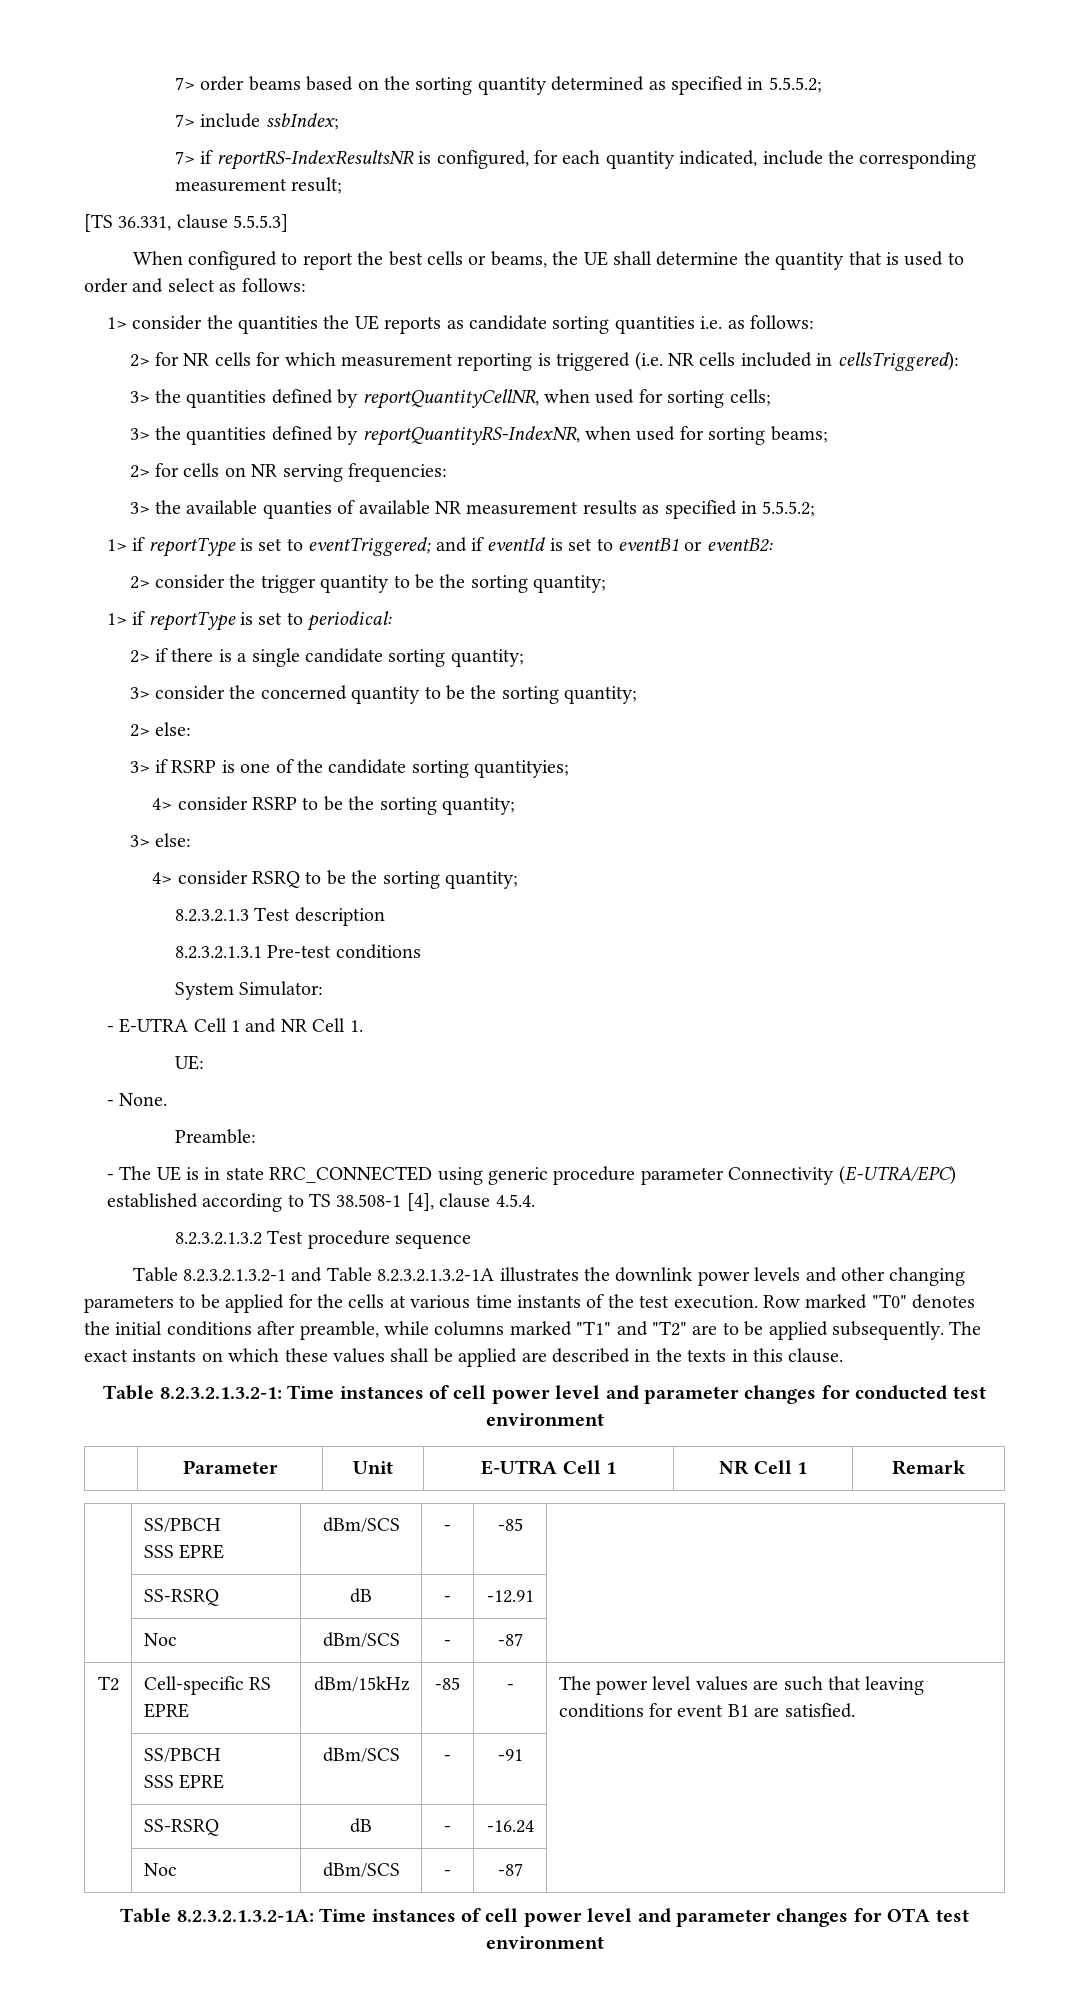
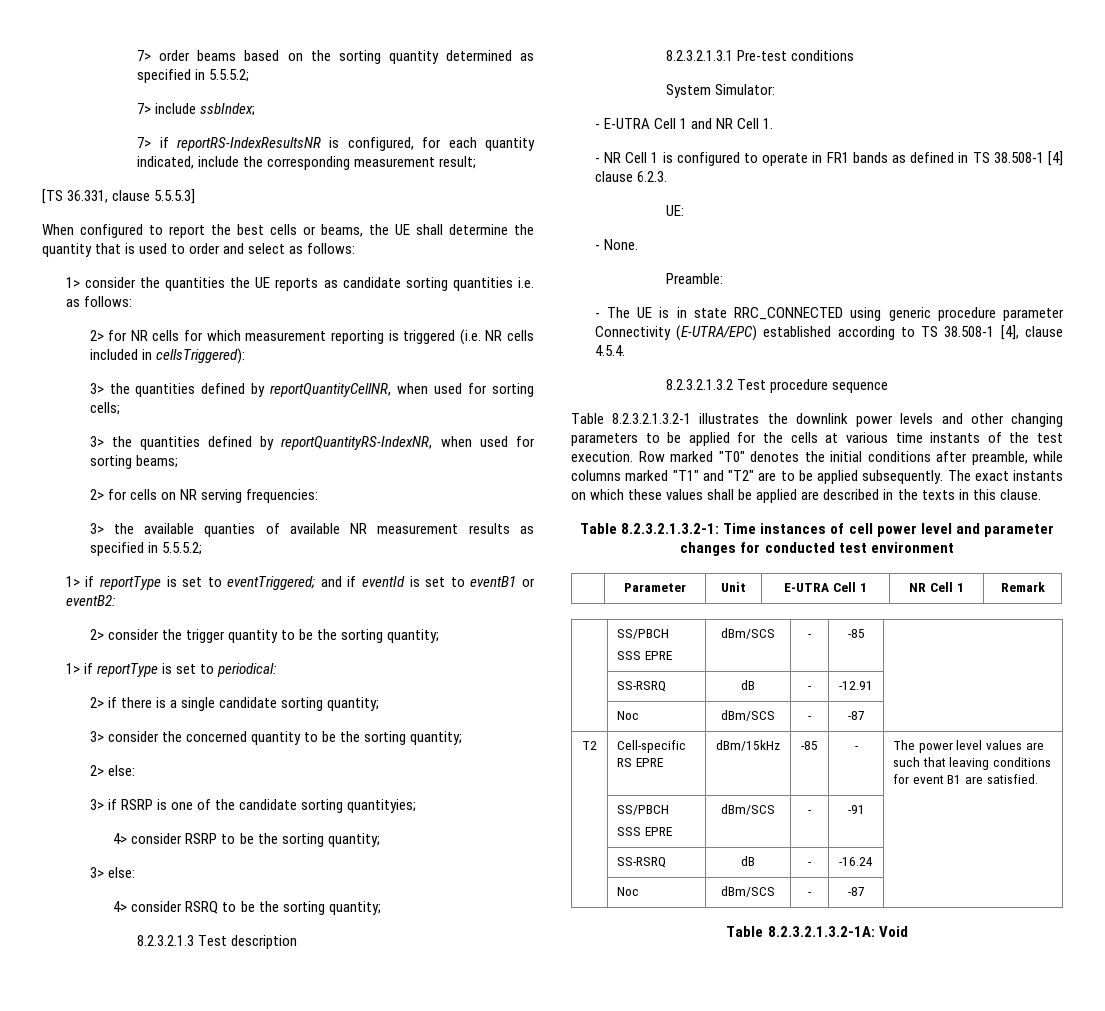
+ - NR Cell 1 is configured to operate in FR1 bands as defined in TS 38.508-1 [4] clause 6.2.3.
- Table 8.2.3.2.1.3.2-1 and Table 8.2.3.2.1.3.2-1A illustrates the downlink power levels and other changing parameters to be applied for the cells at various time instants of the test execution.
+ Table 8.2.3.2.1.3.2-1 illustrates the downlink power levels and other changing parameters to be applied for the cells at various time instants of the test execution.
- Table 8.2.3.2.1.3.2-1A: Time instances of cell power level and parameter changes for OTA test environment
+ Table 8.2.3.2.1.3.2-1A: Void

